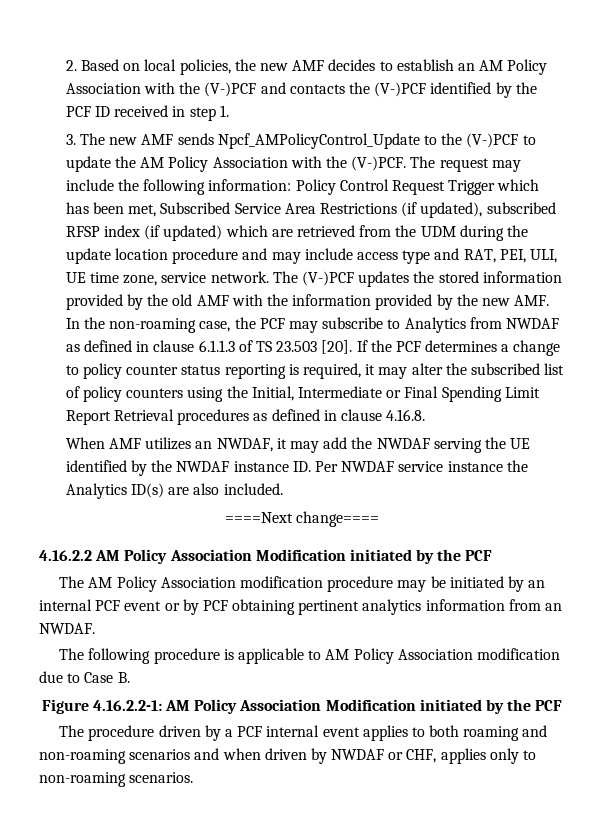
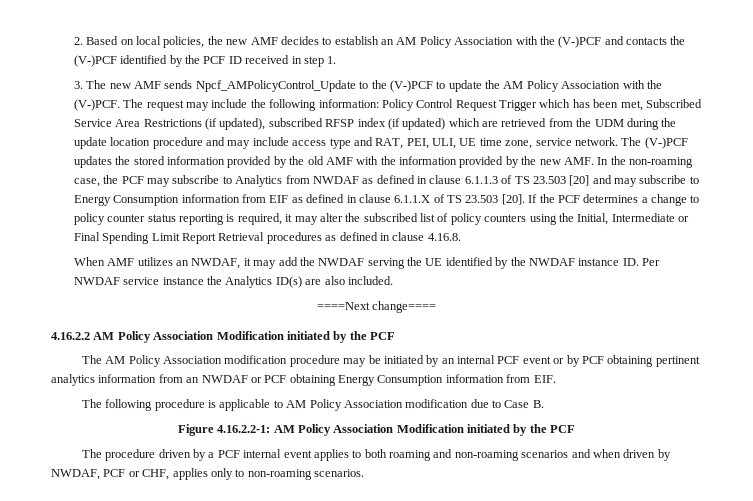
- The (V-)PCF updates the stored information provided by the old AMF with the information provided by the new AMF. In the non-roaming case, the PCF may subscribe to Analytics from NWDAF as defined in clause 6.1.1.3 of TS 23.503 [20].
+ The (V-)PCF updates the stored information provided by the old AMF with the information provided by the new AMF. In the non-roaming case, the PCF may subscribe to Analytics from NWDAF as defined in clause 6.1.1.3 of TS 23.503 [20] and may subscribe to Energy Consumption information from EIF as defined in clause 6.1.1.X of TS 23.503 [20].
- The AM Policy Association modification procedure may be initiated by an internal PCF event or by PCF obtaining pertinent analytics information from an NWDAF.
+ The AM Policy Association modification procedure may be initiated by an internal PCF event or by PCF obtaining pertinent analytics information from an NWDAF or PCF obtaining Energy Consumption information from EIF.
- The procedure driven by a PCF internal event applies to both roaming and non-roaming scenarios and when driven by NWDAF or CHF, applies only to non-roaming scenarios.
+ The procedure driven by a PCF internal event applies to both roaming and non-roaming scenarios and when driven by NWDAF, PCF or CHF, applies only to non-roaming scenarios.

